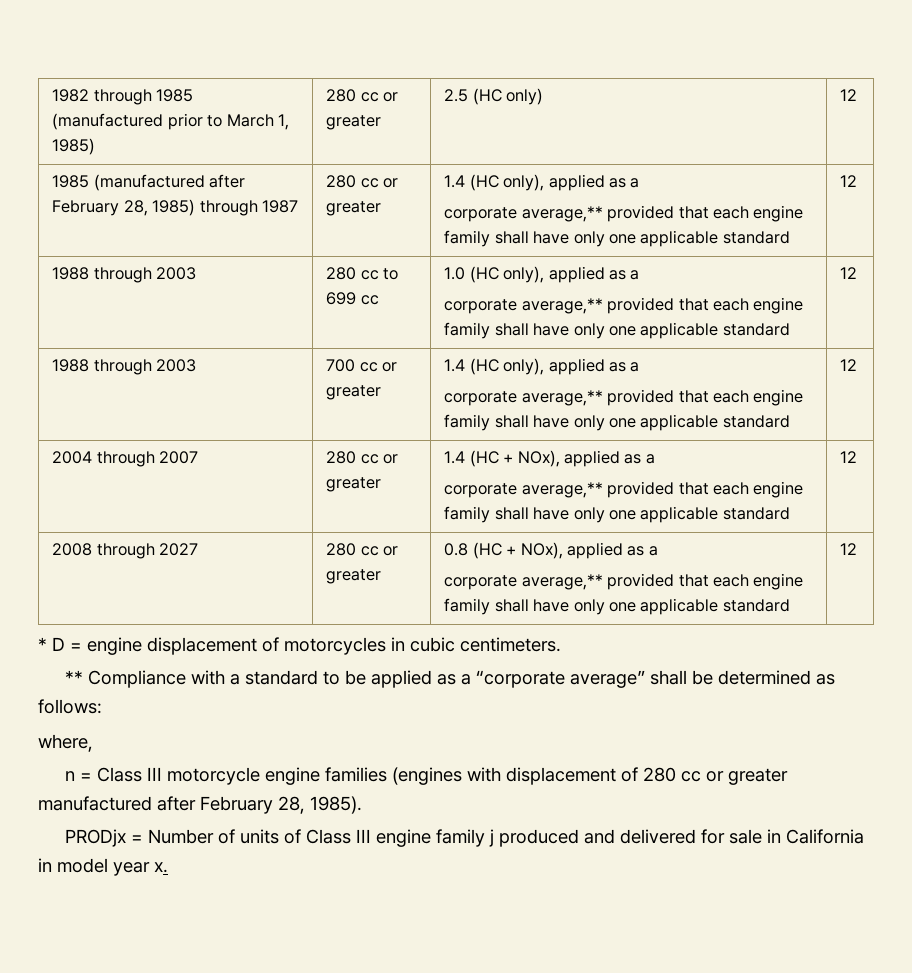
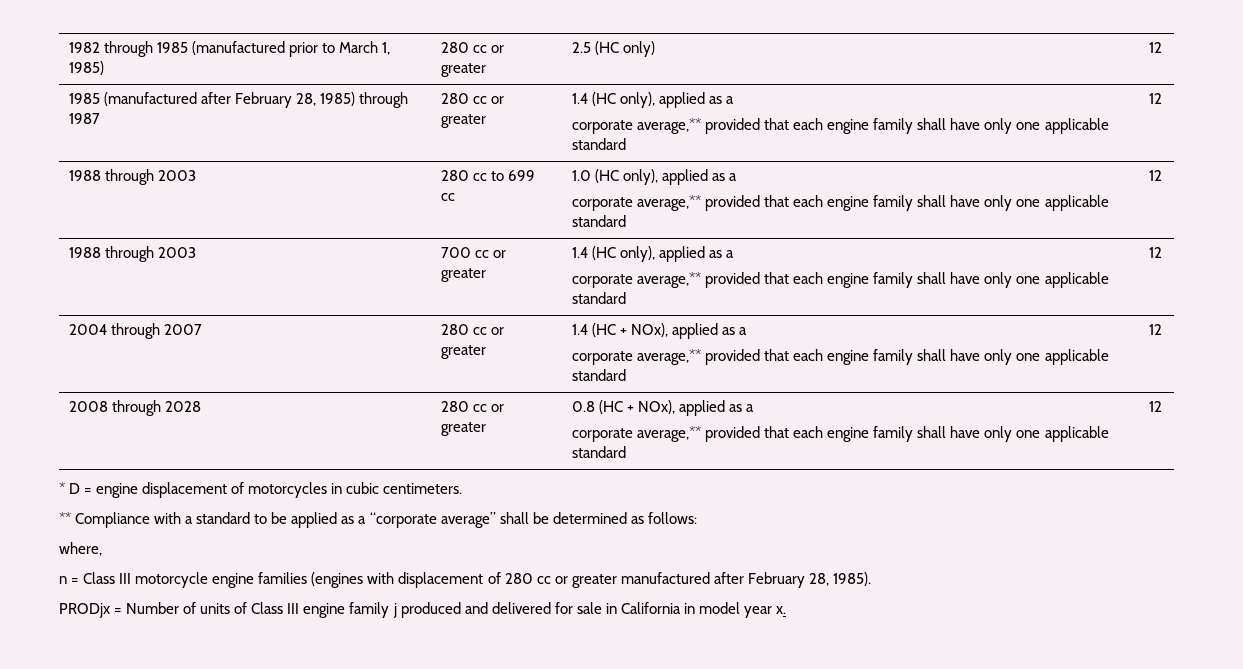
- 2008 through 2027 | 280 cc or greater | 0.8 (HC + NOx), applied as a
+ 2008 through 2028 | 280 cc or greater | 0.8 (HC + NOx), applied as a

